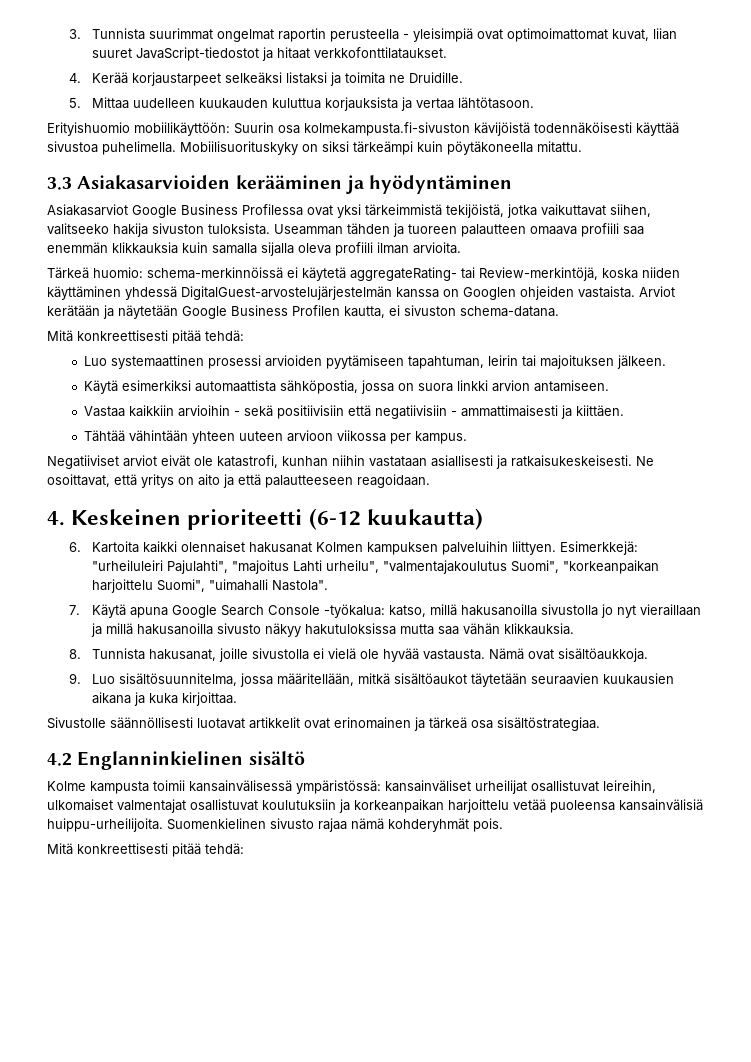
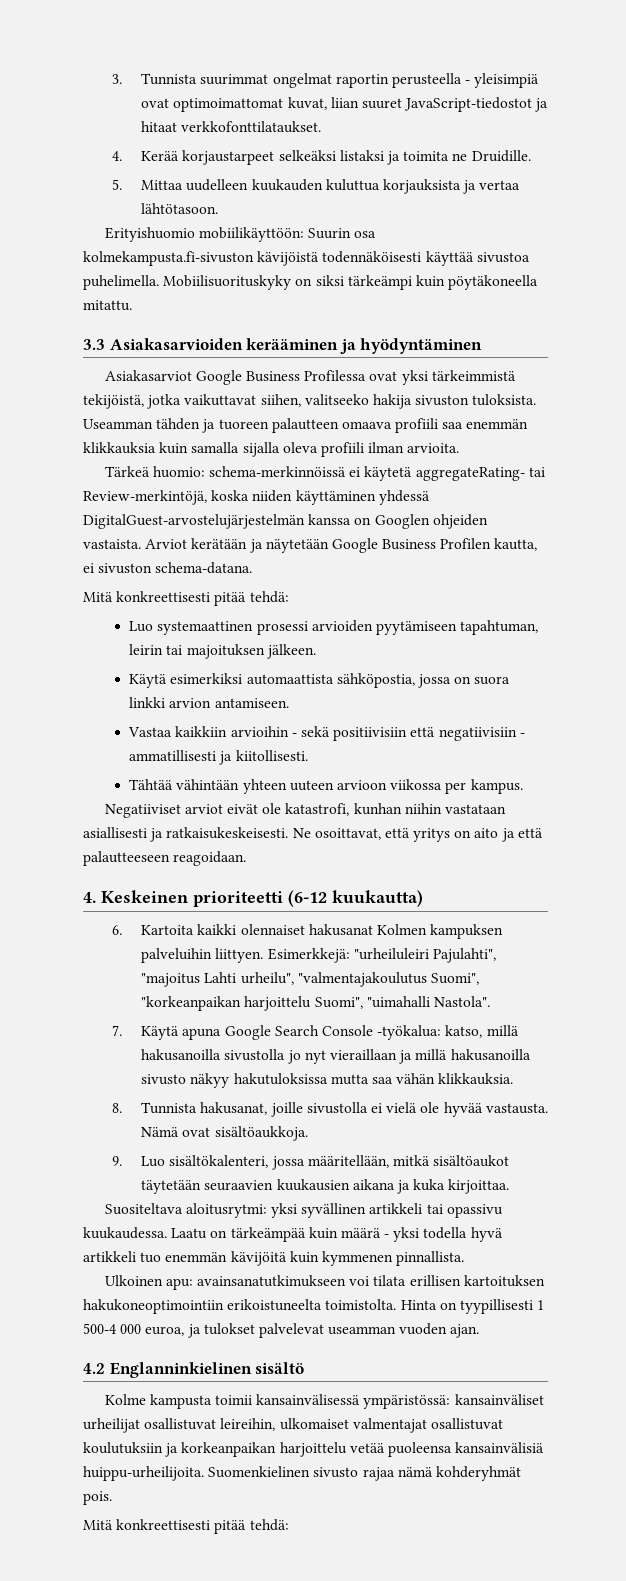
- Vastaa kaikkiin arvioihin - sekä positiivisiin että negatiivisiin - ammattimaisesti ja kiittäen.
+ Vastaa kaikkiin arvioihin - sekä positiivisiin että negatiivisiin - ammatillisesti ja kiitollisesti.
- 9. Luo sisältösuunnitelma, jossa määritellään, mitkä sisältöaukot täytetään seuraavien kuukausien aikana ja kuka kirjoittaa.
+ 9. Luo sisältökalenteri, jossa määritellään, mitkä sisältöaukot täytetään seuraavien kuukausien aikana ja kuka kirjoittaa.
- Sivustolle säännöllisesti luotavat artikkelit ovat erinomainen ja tärkeä osa sisältöstrategiaa.
+ Suositeltava aloitusrytmi: yksi syvällinen artikkeli tai opassivu kuukaudessa. Laatu on tärkeämpää kuin määrä - yksi todella hyvä artikkeli tuo enemmän kävijöitä kuin kymmenen pinnallista.
+ Ulkoinen apu: avainsanatutkimukseen voi tilata erillisen kartoituksen hakukoneoptimointiin erikoistuneelta toimistolta. Hinta on tyypillisesti 1 500-4 000 euroa, ja tulokset palvelevat useamman vuoden ajan.

